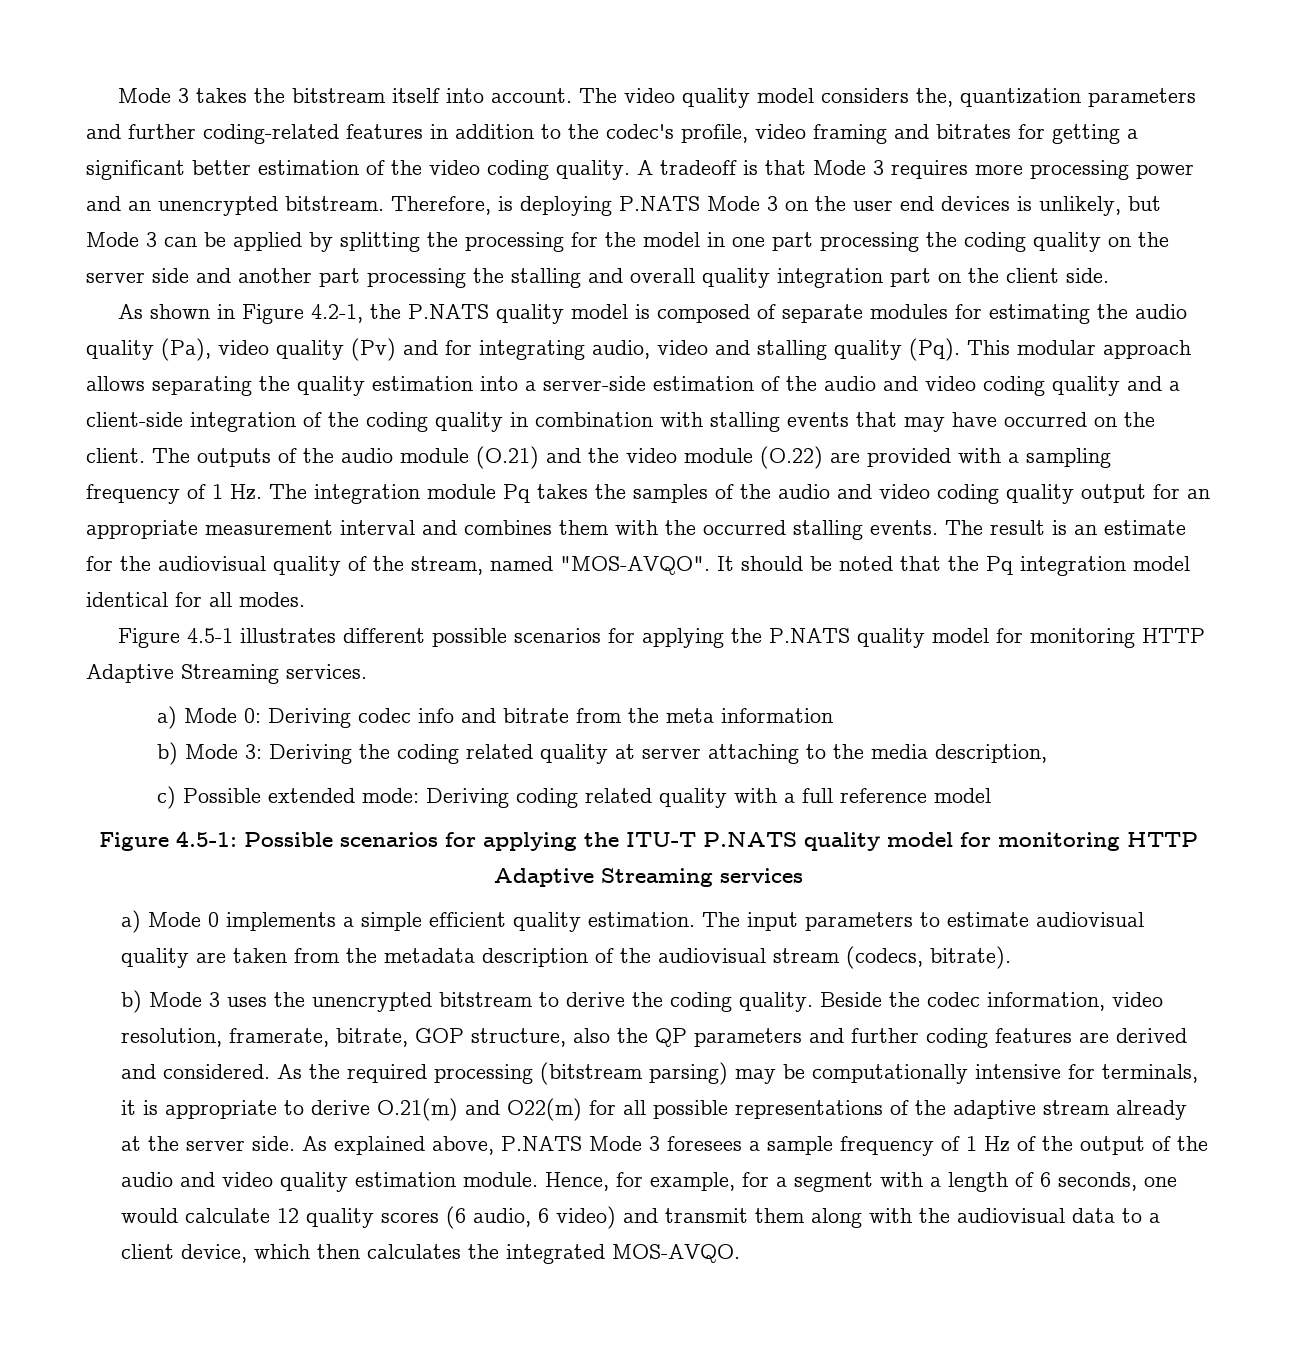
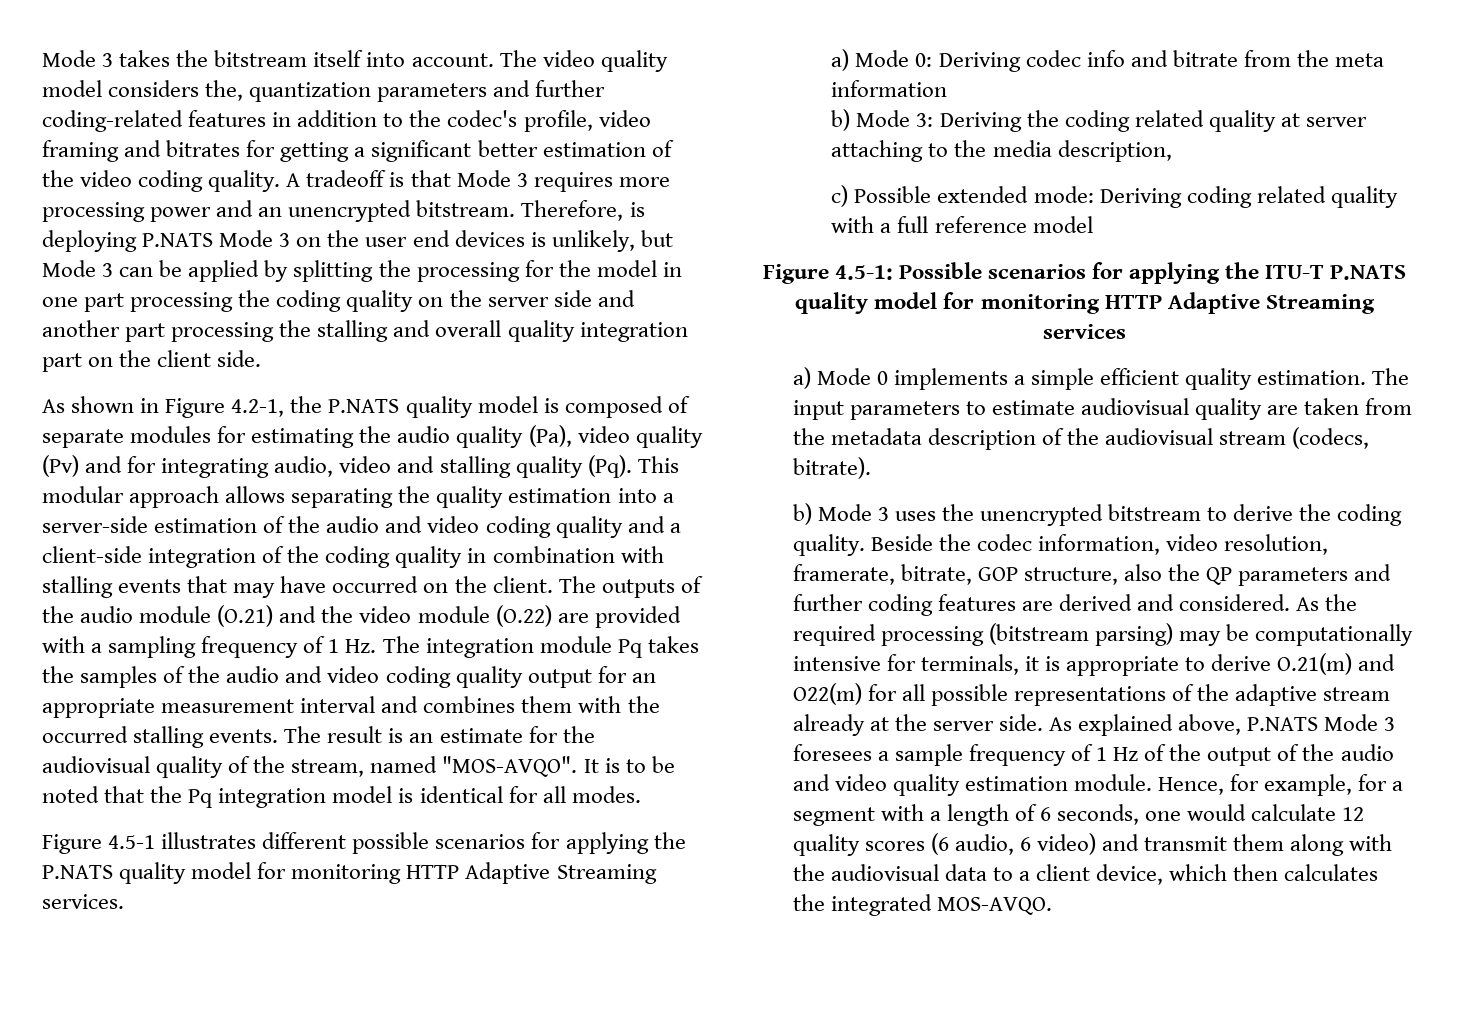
- It should be noted that the Pq integration model identical for all modes.
+ It is to be noted that the Pq integration model is identical for all modes.

